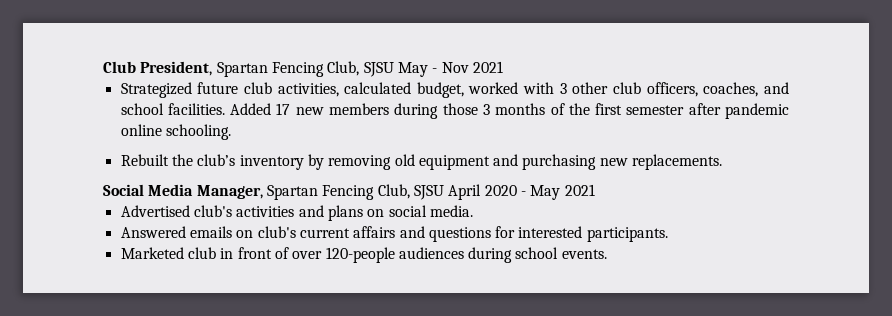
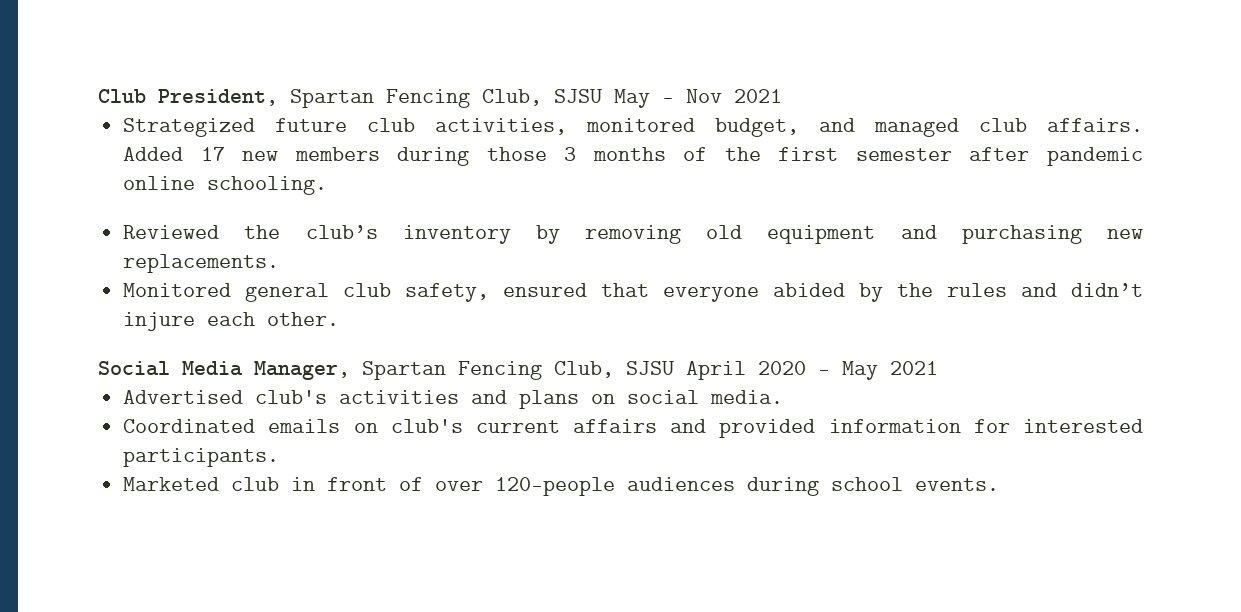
- Strategized future club activities, calculated budget, worked with 3 other club officers, coaches, and school facilities.
+ Strategized future club activities, monitored budget, and managed club affairs.
- Rebuilt the club’s inventory by removing old equipment and purchasing new replacements.
+ Reviewed the club’s inventory by removing old equipment and purchasing new replacements.
+ Monitored general club safety, ensured that everyone abided by the rules and didn’t injure each other.
- Answered emails on club's current affairs and questions for interested participants.
+ Coordinated emails on club's current affairs and provided information for interested participants.

